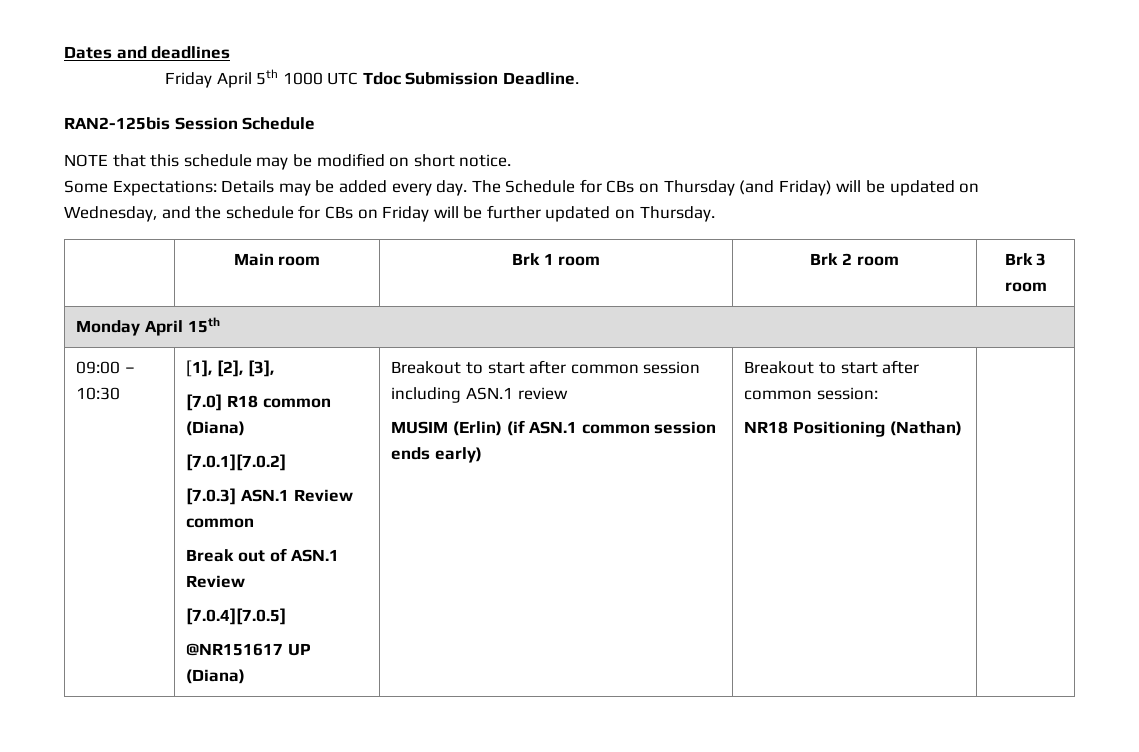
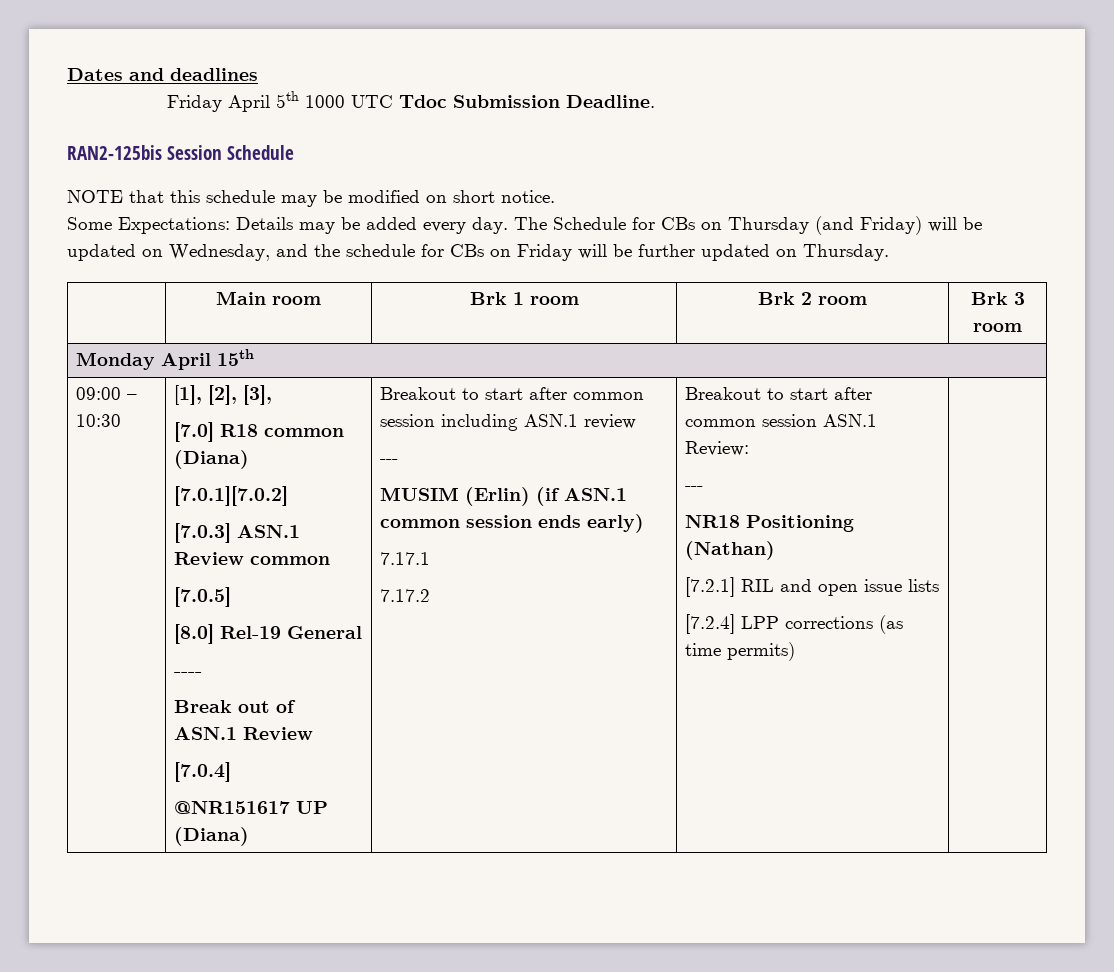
+ [7.0.5]
+ [8.0] Rel-19 General
+ ----
- [7.0.4][7.0.5]
+ [7.0.4]
  Breakout to start after common session including ASN.1 review
+ ---
- Breakout to start after common session:
+ 7.17.1
+ 7.17.2 | Breakout to start after common session ASN.1 Review:
+ ---
+ [7.2.1] RIL and open issue lists
+ [7.2.4] LPP corrections (as time permits)

